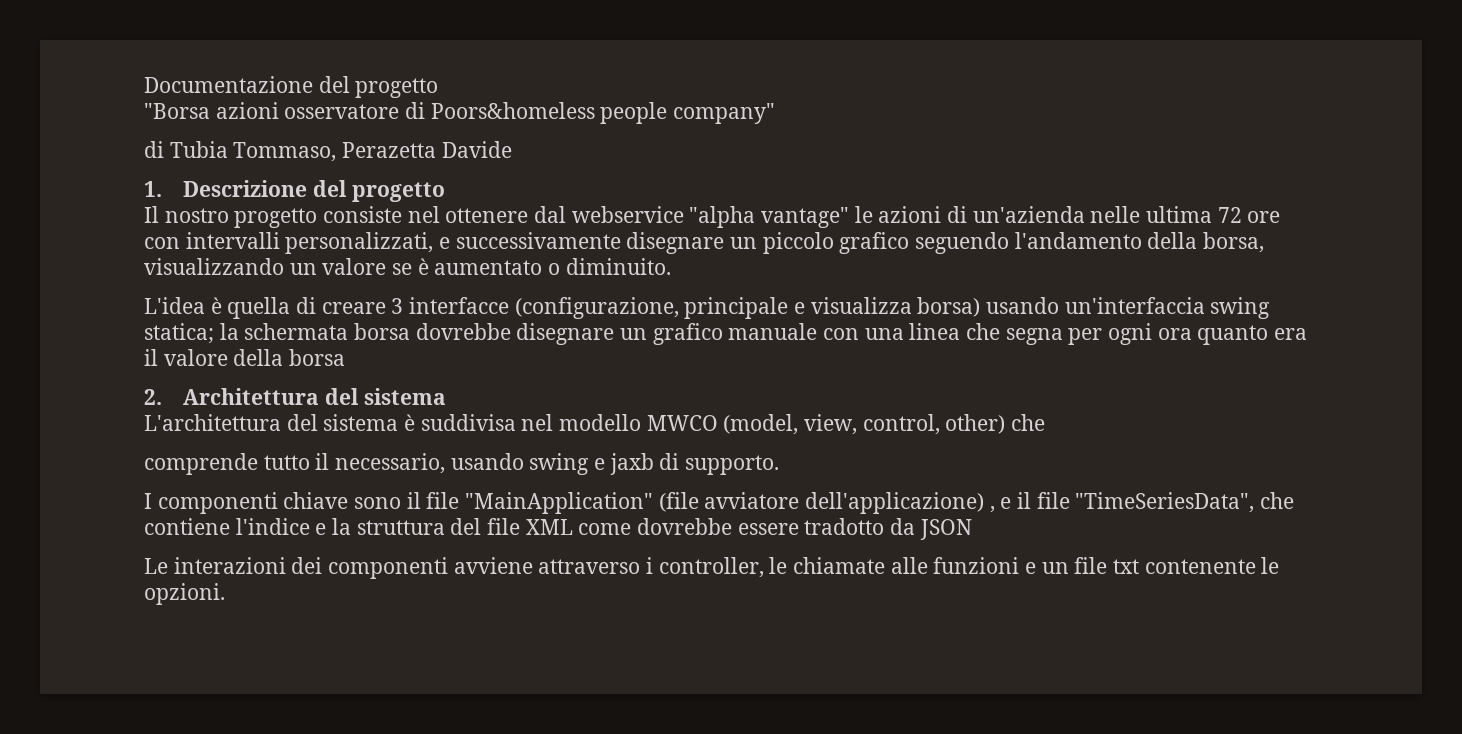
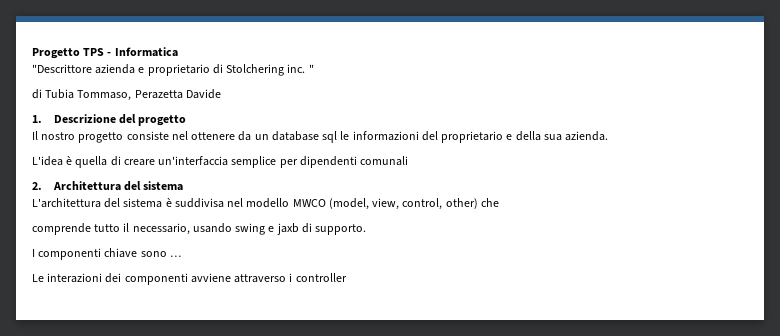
- Documentazione del progetto
- "Borsa azioni osservatore di Poors&homeless people company"
+ Progetto TPS - Informatica
+ "Descrittore azienda e proprietario di Stolchering inc. "
- Il nostro progetto consiste nel ottenere dal webservice "alpha vantage" le azioni di un'azienda nelle ultima 72 ore con intervalli personalizzati, e successivamente disegnare un piccolo grafico seguendo l'andamento della borsa, visualizzando un valore se è aumentato o diminuito.
+ Il nostro progetto consiste nel ottenere da un database sql le informazioni del proprietario e della sua azienda.
- L'idea è quella di creare 3 interfacce (configurazione, principale e visualizza borsa) usando un'interfaccia swing statica; la schermata borsa dovrebbe disegnare un grafico manuale con una linea che segna per ogni ora quanto era il valore della borsa
+ L'idea è quella di creare un'interfaccia semplice per dipendenti comunali
- I componenti chiave sono il file "MainApplication" (file avviatore dell'applicazione) , e il file "TimeSeriesData", che contiene l'indice e la struttura del file XML come dovrebbe essere tradotto da JSON
+ I componenti chiave sono …
- Le interazioni dei componenti avviene attraverso i controller, le chiamate alle funzioni e un file txt contenente le opzioni.
+ Le interazioni dei componenti avviene attraverso i controller

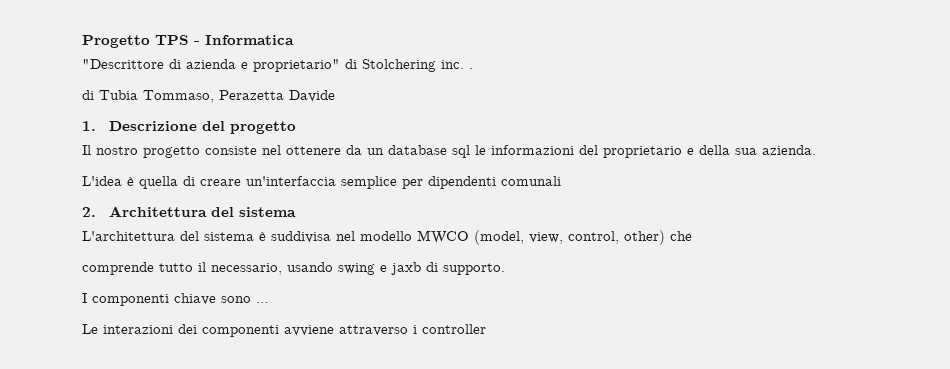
- "Descrittore azienda e proprietario di Stolchering inc. "
+ "Descrittore di azienda e proprietario" di Stolchering inc. .

